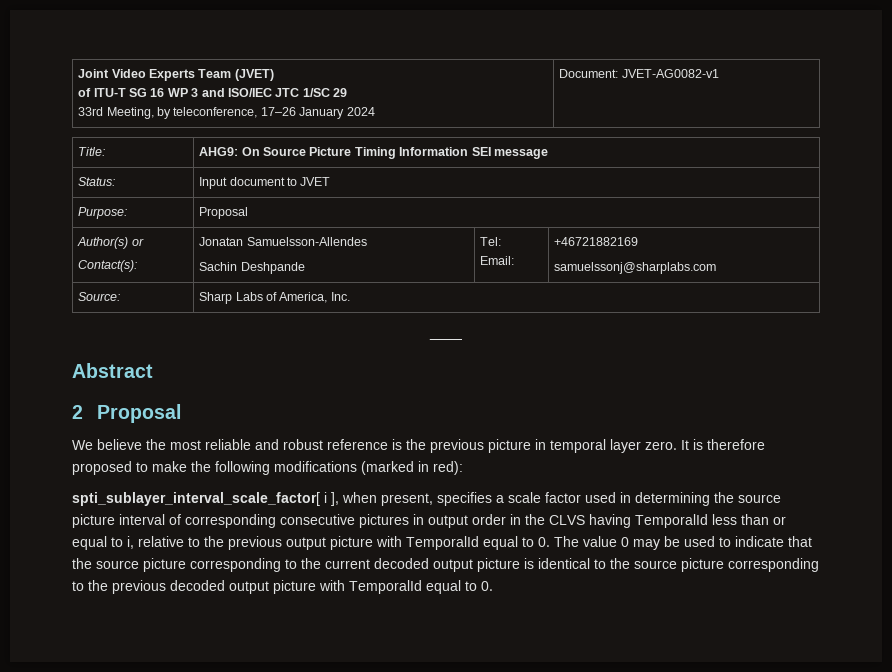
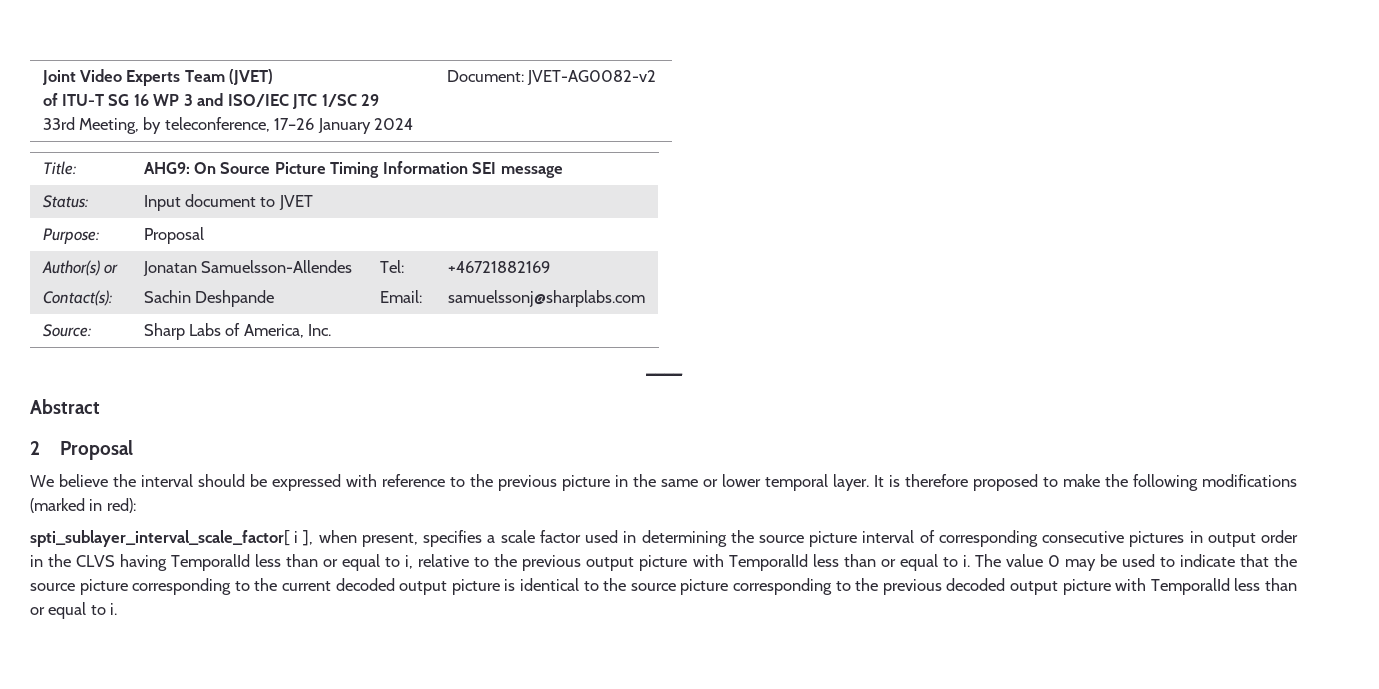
  Joint Video Experts Team (JVET)
  of ITU-T SG 16 WP 3 and ISO/IEC JTC 1/SC 29
- 33rd Meeting, by teleconference, 17–26 January 2024 | Document: JVET-AG0082-v1
+ 33rd Meeting, by teleconference, 17–26 January 2024 | Document: JVET-AG0082-v2
- We believe the most reliable and robust reference is the previous picture in temporal layer zero.
+ We believe the interval should be expressed with reference to the previous picture in the same or lower temporal layer.
- spti_sublayer_interval_scale_factor[ i ], when present, specifies a scale factor used in determining the source picture interval of corresponding consecutive pictures in output order in the CLVS having TemporalId less than or equal to i, relative to the previous output picture with TemporalId equal to 0. The value 0 may be used to indicate that the source picture corresponding to the current decoded output picture is identical to the source picture corresponding to the previous decoded output picture with TemporalId equal to 0.
+ spti_sublayer_interval_scale_factor[ i ], when present, specifies a scale factor used in determining the source picture interval of corresponding consecutive pictures in output order in the CLVS having TemporalId less than or equal to i, relative to the previous output picture with TemporalId less than or equal to i. The value 0 may be used to indicate that the source picture corresponding to the current decoded output picture is identical to the source picture corresponding to the previous decoded output picture with TemporalId less than or equal to i.

